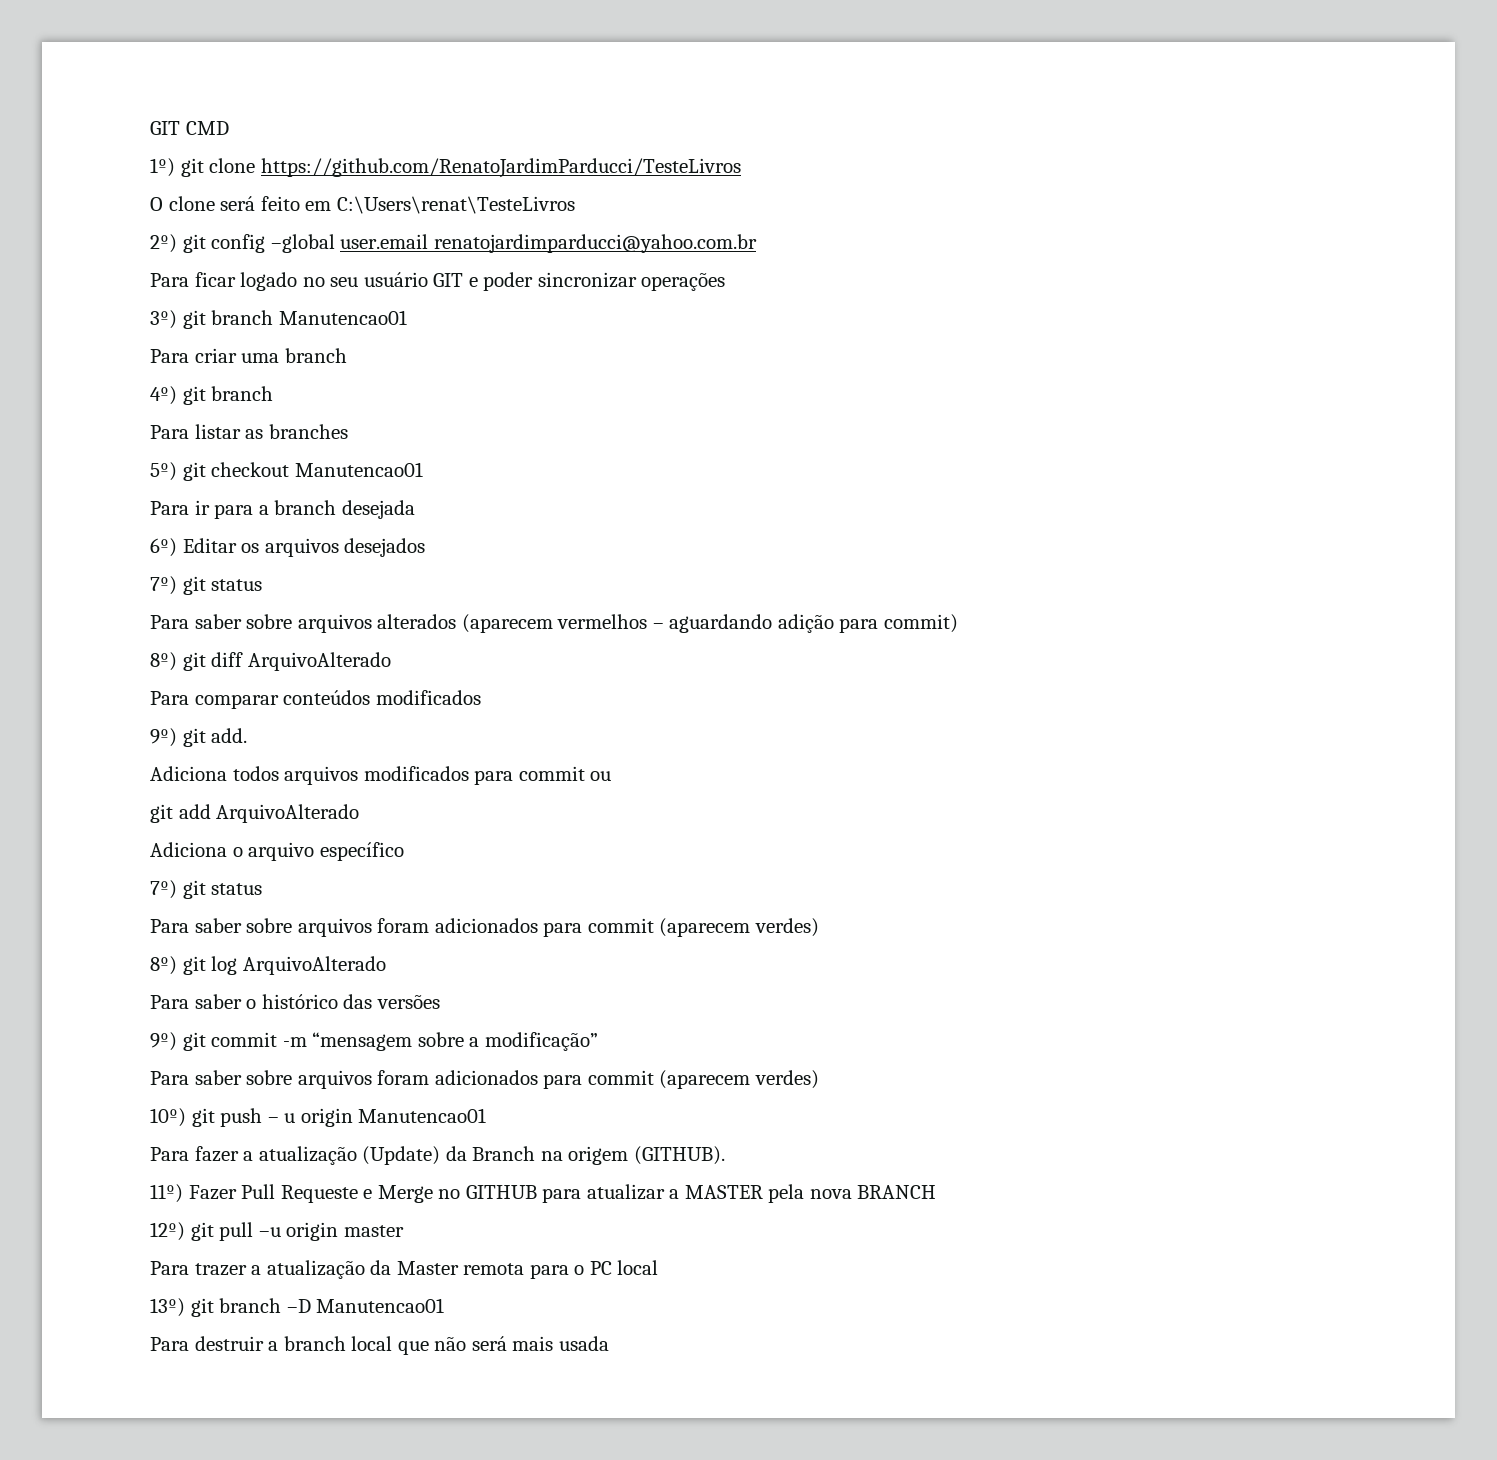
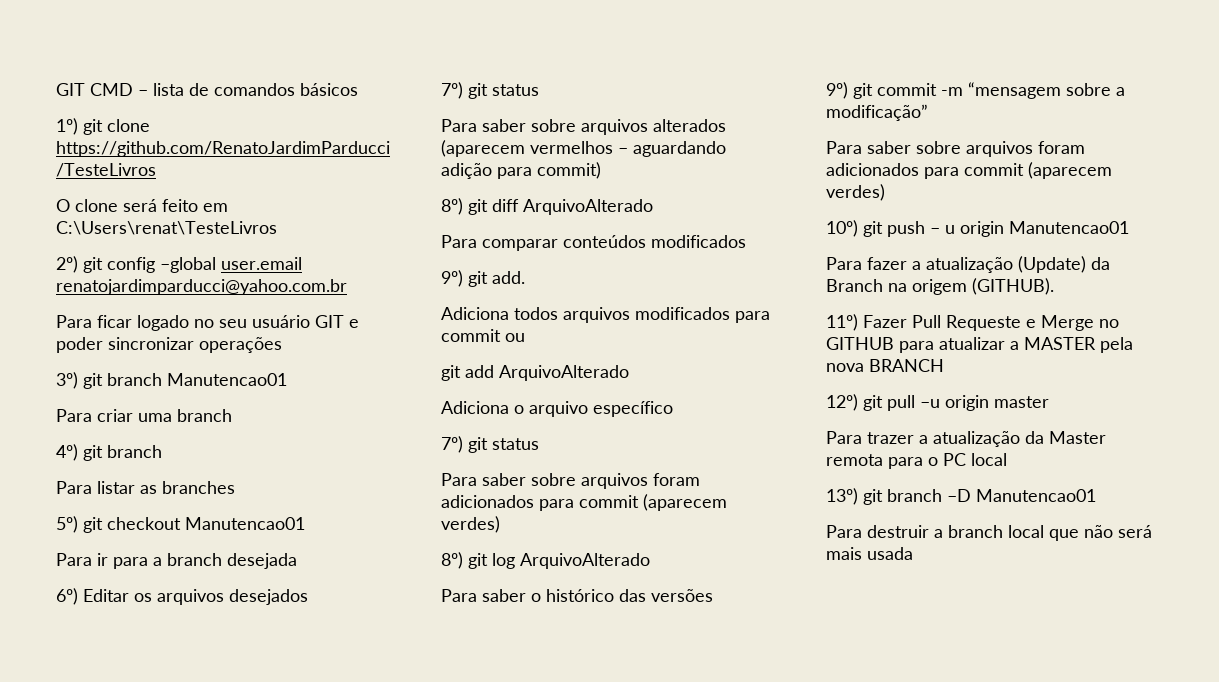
- GIT CMD
+ GIT CMD – lista de comandos básicos

